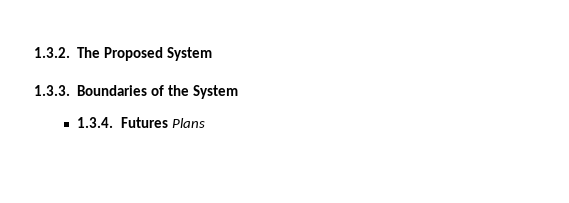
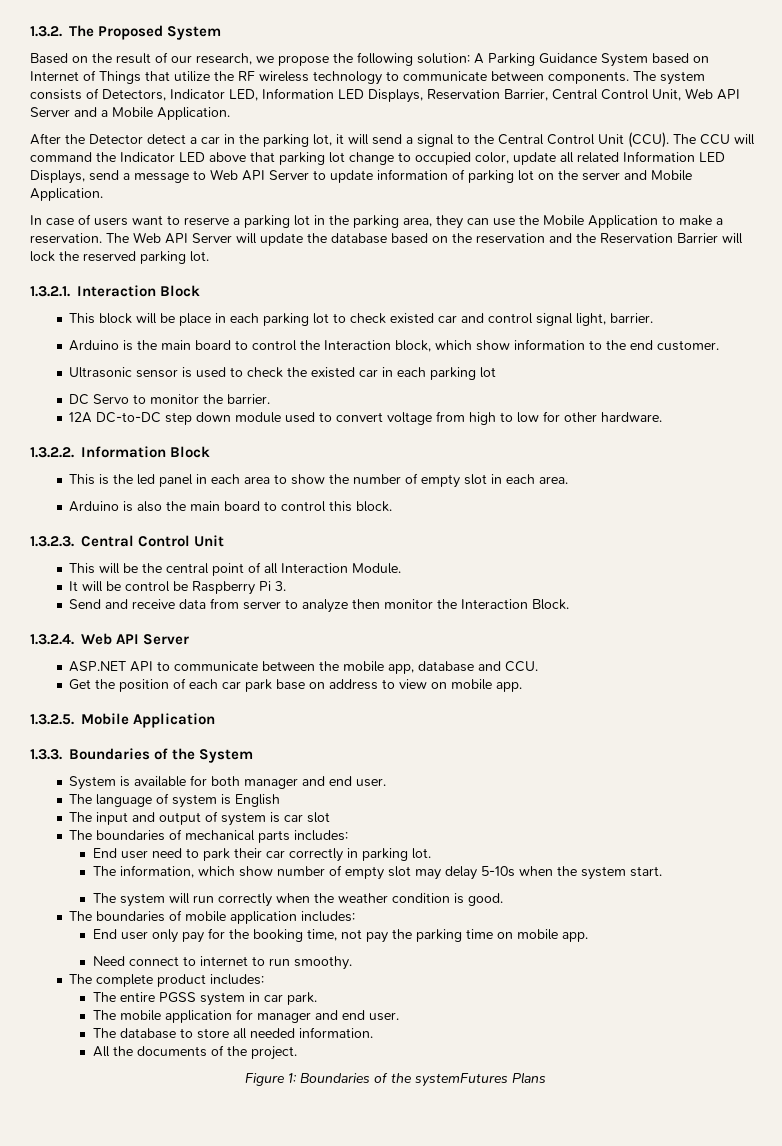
+ Based on the result of our research, we propose the following solution: A Parking Guidance System based on Internet of Things that utilize the RF wireless technology to communicate between components. The system consists of Detectors, Indicator LED, Information LED Displays, Reservation Barrier, Central Control Unit, Web API Server and a Mobile Application.
+ After the Detector detect a car in the parking lot, it will send a signal to the Central Control Unit (CCU). The CCU will command the Indicator LED above that parking lot change to occupied color, update all related Information LED Displays, send a message to Web API Server to update information of parking lot on the server and Mobile Application.
+ In case of users want to reserve a parking lot in the parking area, they can use the Mobile Application to make a reservation. The Web API Server will update the database based on the reservation and the Reservation Barrier will lock the reserved parking lot.
+ 1.3.2.1. Interaction Block
+ This block will be place in each parking lot to check existed car and control signal light, barrier.
+ Arduino is the main board to control the Interaction block, which show information to the end customer.
+ Ultrasonic sensor is used to check the existed car in each parking lot
+ DC Servo to monitor the barrier.
+ 12A DC-to-DC step down module used to convert voltage from high to low for other hardware.
+ 1.3.2.2. Information Block
+ This is the led panel in each area to show the number of empty slot in each area.
+ Arduino is also the main board to control this block.
+ 1.3.2.3. Central Control Unit
+ This will be the central point of all Interaction Module.
+ It will be control be Raspberry Pi 3.
+ Send and receive data from server to analyze then monitor the Interaction Block.
+ 1.3.2.4. Web API Server
+ ASP.NET API to communicate between the mobile app, database and CCU.
+ Get the position of each car park base on address to view on mobile app.
+ 1.3.2.5. Mobile Application
- 1.3.4. Futures Plans
+ System is available for both manager and end user.
+ The language of system is English
+ The input and output of system is car slot
+ The boundaries of mechanical parts includes:
+ End user need to park their car correctly in parking lot.
+ The information, which show number of empty slot may delay 5-10s when the system start.
+ The system will run correctly when the weather condition is good.
+ The boundaries of mobile application includes:
+ End user only pay for the booking time, not pay the parking time on mobile app.
+ Need connect to internet to run smoothy.
+ The complete product includes:
+ The entire PGSS system in car park.
+ The mobile application for manager and end user.
+ The database to store all needed information.
+ All the documents of the project.
+ Figure 1: Boundaries of the systemFutures Plans

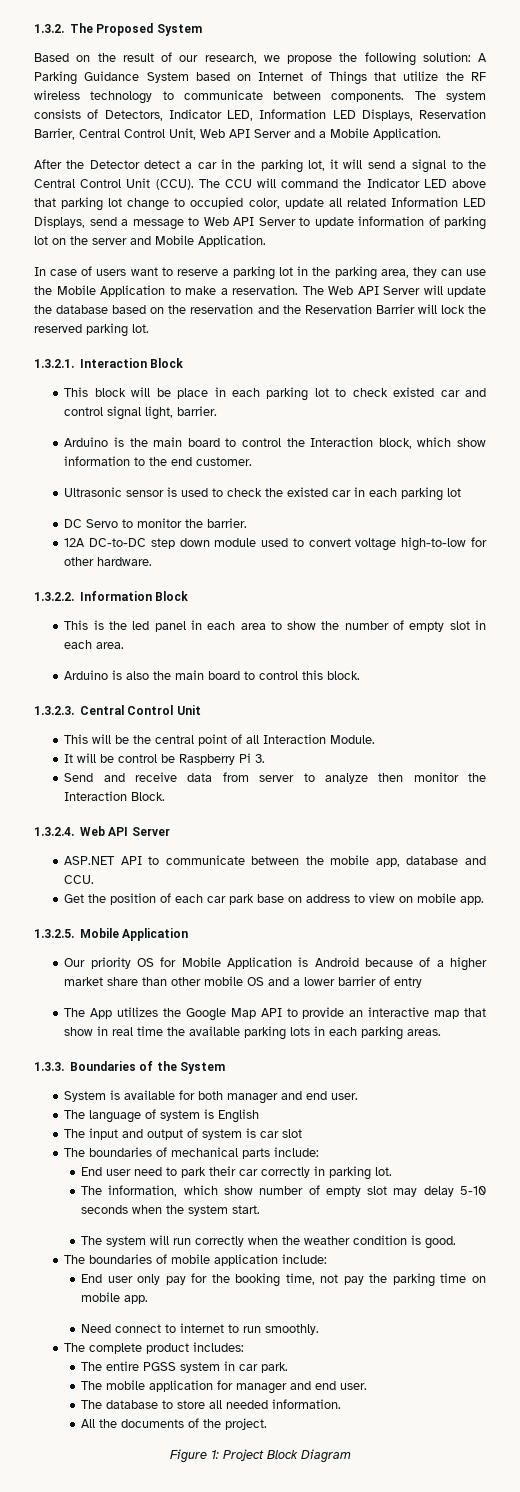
- 12A DC-to-DC step down module used to convert voltage from high to low for other hardware.
+ 12A DC-to-DC step down module used to convert voltage high-to-low for other hardware.
+ Our priority OS for Mobile Application is Android because of a higher market share than other mobile OS and a lower barrier of entry
+ The App utilizes the Google Map API to provide an interactive map that show in real time the available parking lots in each parking areas.
- The boundaries of mechanical parts includes:
+ The boundaries of mechanical parts include:
- The information, which show number of empty slot may delay 5-10s when the system start.
+ The information, which show number of empty slot may delay 5-10 seconds when the system start.
- The boundaries of mobile application includes:
+ The boundaries of mobile application include:
- Need connect to internet to run smoothy.
+ Need connect to internet to run smoothly.
- Figure 1: Boundaries of the systemFutures Plans
+ Figure 1: Project Block Diagram

